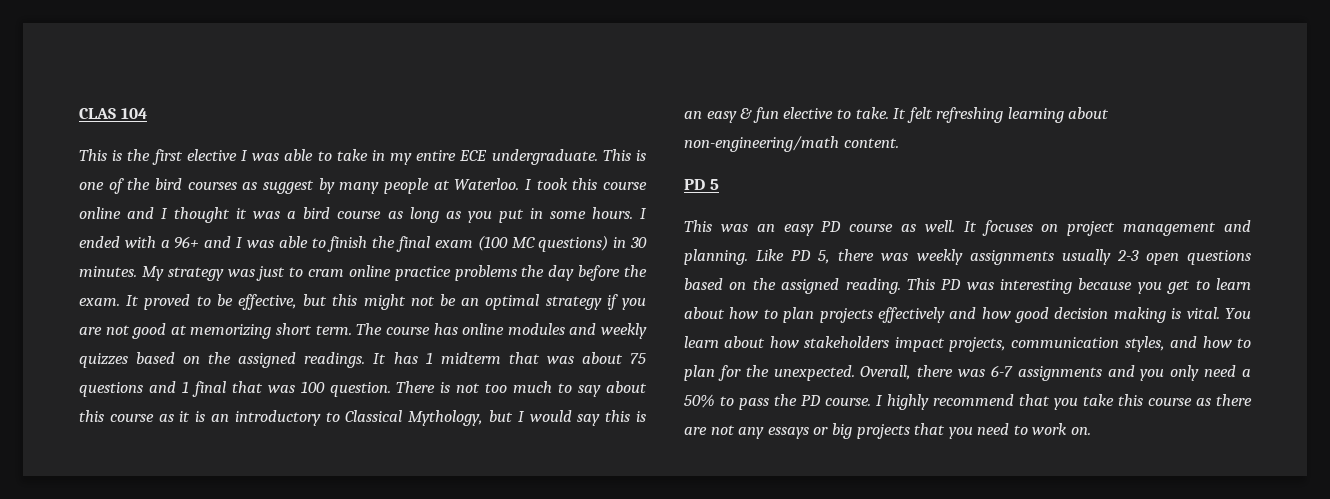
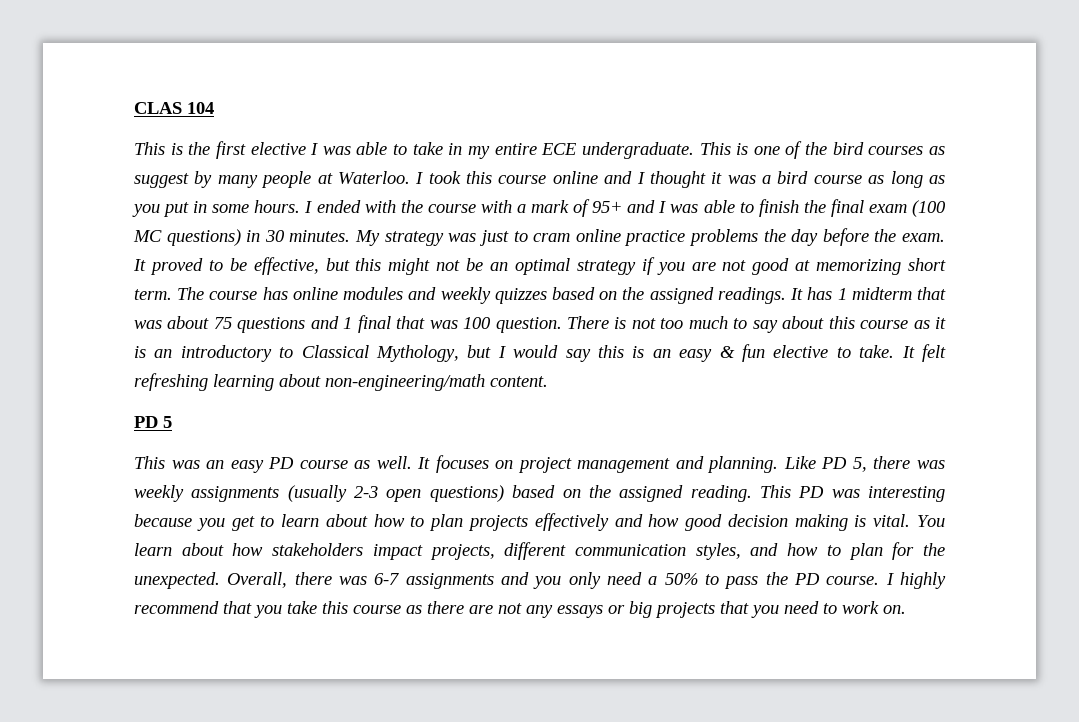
- I ended with a 96+ and I was able to finish the final exam (100 MC questions) in 30 minutes.
+ I ended with the course with a mark of 95+ and I was able to finish the final exam (100 MC questions) in 30 minutes.
- Like PD 5, there was weekly assignments usually 2-3 open questions based on the assigned reading.
+ Like PD 5, there was weekly assignments (usually 2-3 open questions) based on the assigned reading.
- You learn about how stakeholders impact projects, communication styles, and how to plan for the unexpected.
+ You learn about how stakeholders impact projects, different communication styles, and how to plan for the unexpected.

